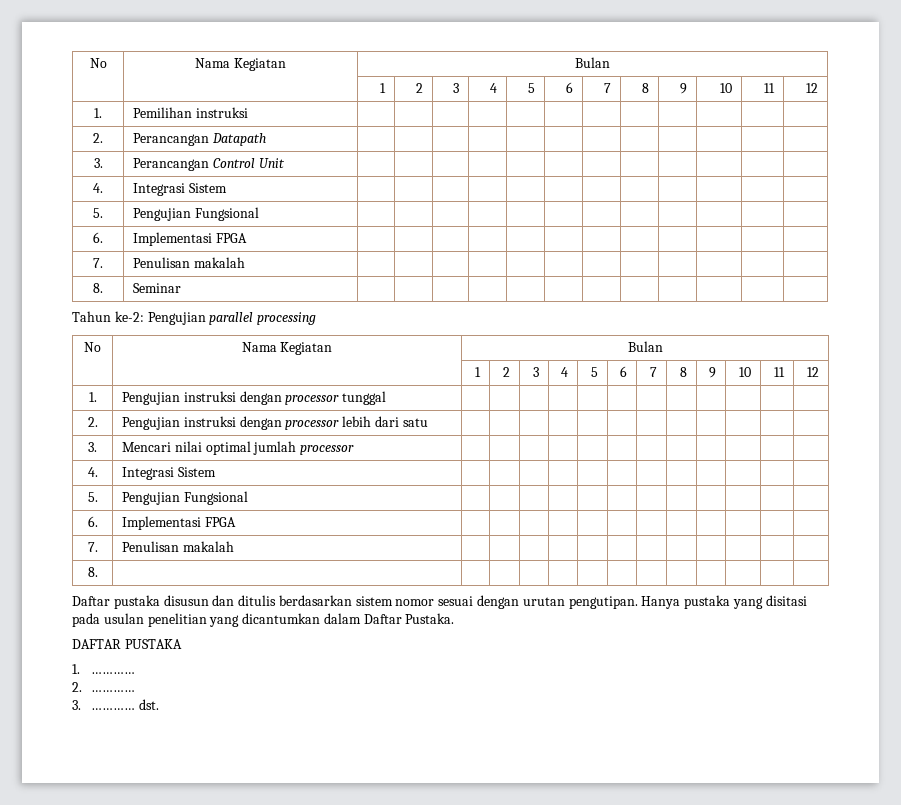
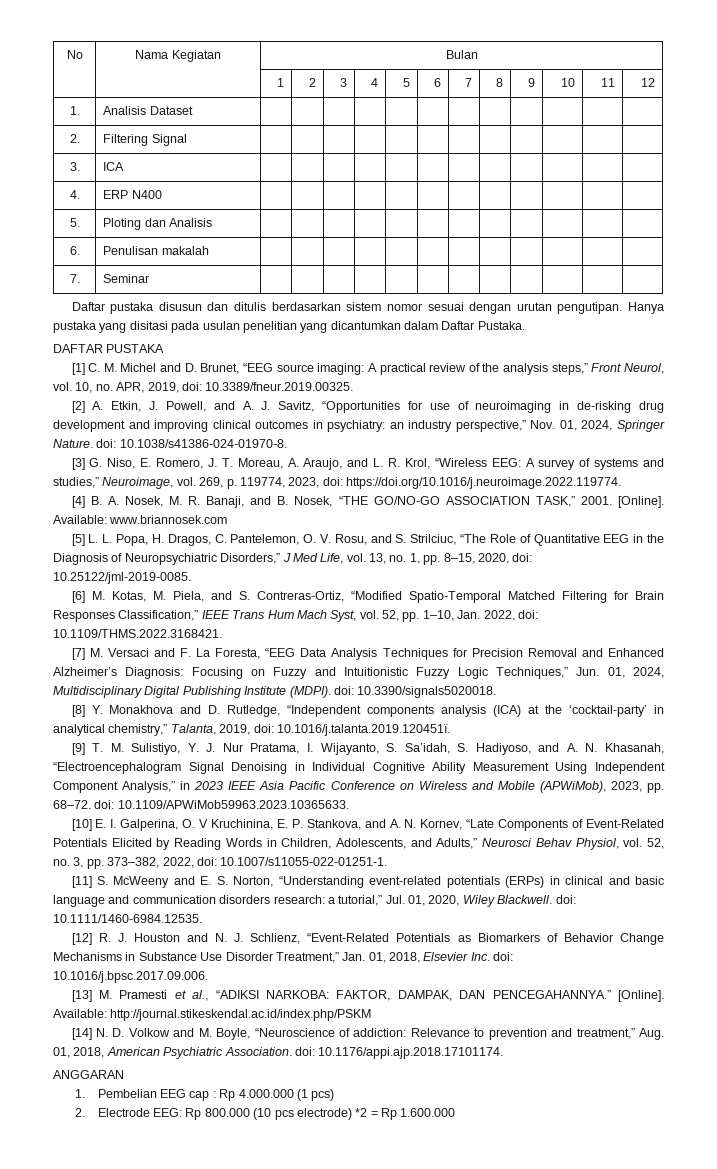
- 1. | Pemilihan instruksi | | | | | | | | | | | |
- 2. | Perancangan Datapath | | | | | | | | | | | |
- 3. | Perancangan Control Unit | | | | | | | | | | | |
- 4. | Integrasi Sistem | | | | | | | | | | | |
- 5. | Pengujian Fungsional | | | | | | | | | | | |
- 6. | Implementasi FPGA | | | | | | | | | | | |
- 7. | Penulisan makalah | | | | | | | | | | | |
- 8. | Seminar | | | | | | | | | | | |
+ 1. | Analisis Dataset | | | | | | | | | | | |
+ 2. | Filtering Signal | | | | | | | | | | | |
+ 3. | ICA | | | | | | | | | | | |
+ 4. | ERP N400 | | | | | | | | | | | |
+ 5. | Ploting dan Analisis | | | | | | | | | | | |
+ 6. | Penulisan makalah | | | | | | | | | | | |
+ 7. | Seminar | | | | | | | | | | | |
- Tahun ke-2: Pengujian parallel processing
- No | Nama Kegiatan | Bulan
- | | 1 | 2 | 3 | 4 | 5 | 6 | 7 | 8 | 9 | 10 | 11 | 12
- 1. | Pengujian instruksi dengan processor tunggal | | | | | | | | | | | |
- 2. | Pengujian instruksi dengan processor lebih dari satu | | | | | | | | | | | |
- 3. | Mencari nilai optimal jumlah processor | | | | | | | | | | | |
- 4. | Integrasi Sistem | | | | | | | | | | | |
- 5. | Pengujian Fungsional | | | | | | | | | | | |
- 6. | Implementasi FPGA | | | | | | | | | | | |
- 7. | Penulisan makalah | | | | | | | | | | | |
- 8. | | | | | | | | | | | | |
- 1. …………
- 2. …………
- 3. ………… dst.
+ [1] C. M. Michel and D. Brunet, “EEG source imaging: A practical review of the analysis steps,” Front Neurol, vol. 10, no. APR, 2019, doi: 10.3389/fneur.2019.00325.
+ [2] A. Etkin, J. Powell, and A. J. Savitz, “Opportunities for use of neuroimaging in de-risking drug development and improving clinical outcomes in psychiatry: an industry perspective,” Nov. 01, 2024, Springer Nature. doi: 10.1038/s41386-024-01970-8.
+ [3] G. Niso, E. Romero, J. T. Moreau, A. Araujo, and L. R. Krol, “Wireless EEG: A survey of systems and studies,” Neuroimage, vol. 269, p. 119774, 2023, doi: https://doi.org/10.1016/j.neuroimage.2022.119774.
+ [4] B. A. Nosek, M. R. Banaji, and B. Nosek, “THE GO/NO-GO ASSOCIATION TASK,” 2001. [Online]. Available: www.briannosek.com
+ [5] L. L. Popa, H. Dragos, C. Pantelemon, O. V. Rosu, and S. Strilciuc, “The Role of Quantitative EEG in the Diagnosis of Neuropsychiatric Disorders,” J Med Life, vol. 13, no. 1, pp. 8–15, 2020, doi: 10.25122/jml-2019-0085.
+ [6] M. Kotas, M. Piela, and S. Contreras-Ortiz, “Modified Spatio-Temporal Matched Filtering for Brain Responses Classification,” IEEE Trans Hum Mach Syst, vol. 52, pp. 1–10, Jan. 2022, doi: 10.1109/THMS.2022.3168421.
+ [7] M. Versaci and F. La Foresta, “EEG Data Analysis Techniques for Precision Removal and Enhanced Alzheimer’s Diagnosis: Focusing on Fuzzy and Intuitionistic Fuzzy Logic Techniques,” Jun. 01, 2024, Multidisciplinary Digital Publishing Institute (MDPI). doi: 10.3390/signals5020018.
+ [8] Y. Monakhova and D. Rutledge, “Independent components analysis (ICA) at the ‘cocktail-party’ in analytical chemistry,” Talanta, 2019, doi: 10.1016/j.talanta.2019.120451ï.
+ [9] T. M. Sulistiyo, Y. J. Nur Pratama, I. Wijayanto, S. Sa’idah, S. Hadiyoso, and A. N. Khasanah, “Electroencephalogram Signal Denoising in Individual Cognitive Ability Measurement Using Independent Component Analysis,” in 2023 IEEE Asia Pacific Conference on Wireless and Mobile (APWiMob), 2023, pp. 68–72. doi: 10.1109/APWiMob59963.2023.10365633.
+ [10] E. I. Galperina, O. V Kruchinina, E. P. Stankova, and A. N. Kornev, “Late Components of Event-Related Potentials Elicited by Reading Words in Children, Adolescents, and Adults,” Neurosci Behav Physiol, vol. 52, no. 3, pp. 373–382, 2022, doi: 10.1007/s11055-022-01251-1.
+ [11] S. McWeeny and E. S. Norton, “Understanding event-related potentials (ERPs) in clinical and basic language and communication disorders research: a tutorial,” Jul. 01, 2020, Wiley Blackwell. doi: 10.1111/1460-6984.12535.
+ [12] R. J. Houston and N. J. Schlienz, “Event-Related Potentials as Biomarkers of Behavior Change Mechanisms in Substance Use Disorder Treatment,” Jan. 01, 2018, Elsevier Inc. doi: 10.1016/j.bpsc.2017.09.006.
+ [13] M. Pramesti et al., “ADIKSI NARKOBA: FAKTOR, DAMPAK, DAN PENCEGAHANNYA.” [Online]. Available: http://journal.stikeskendal.ac.id/index.php/PSKM
+ [14] N. D. Volkow and M. Boyle, “Neuroscience of addiction: Relevance to prevention and treatment,” Aug. 01, 2018, American Psychiatric Association. doi: 10.1176/appi.ajp.2018.17101174.
+ ANGGARAN
+ 1. Pembelian EEG cap : Rp 4.000.000 (1 pcs)
+ 2. Electrode EEG: Rp 800.000 (10 pcs electrode) *2 = Rp 1.600.000

